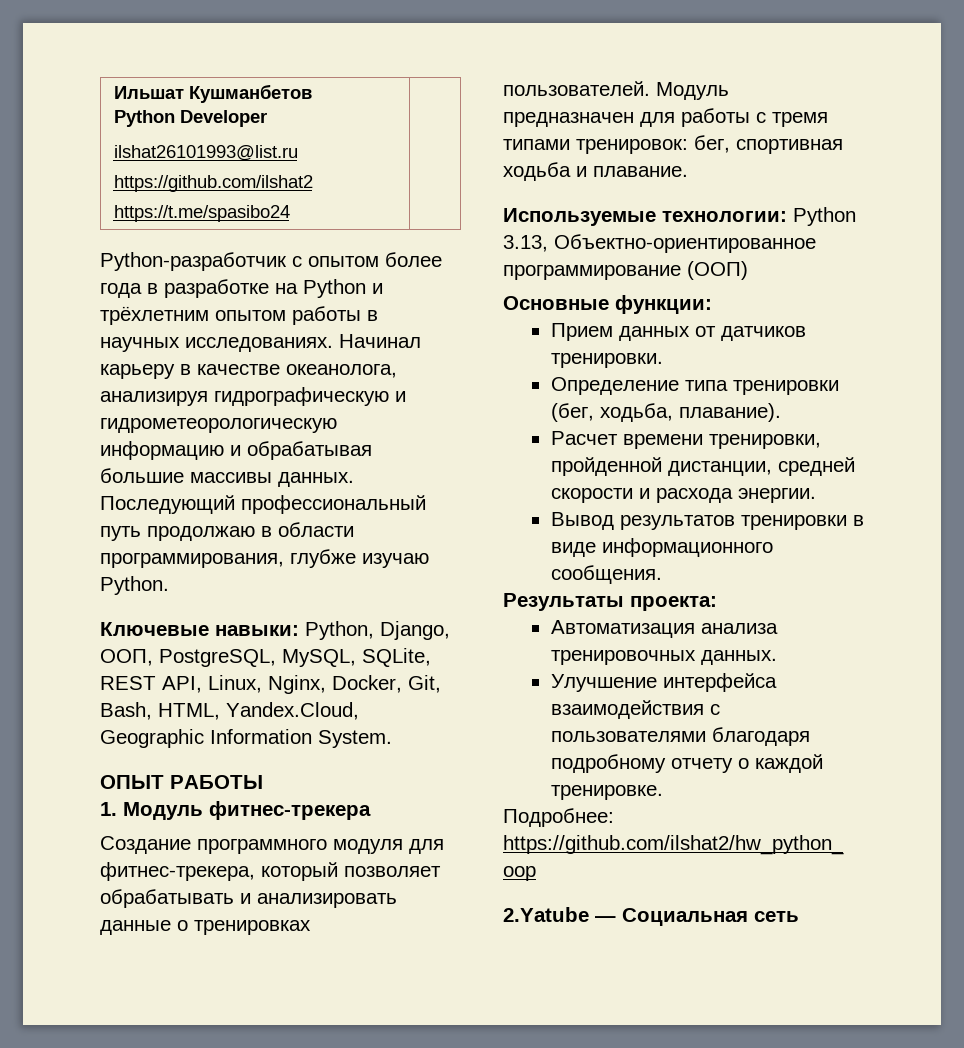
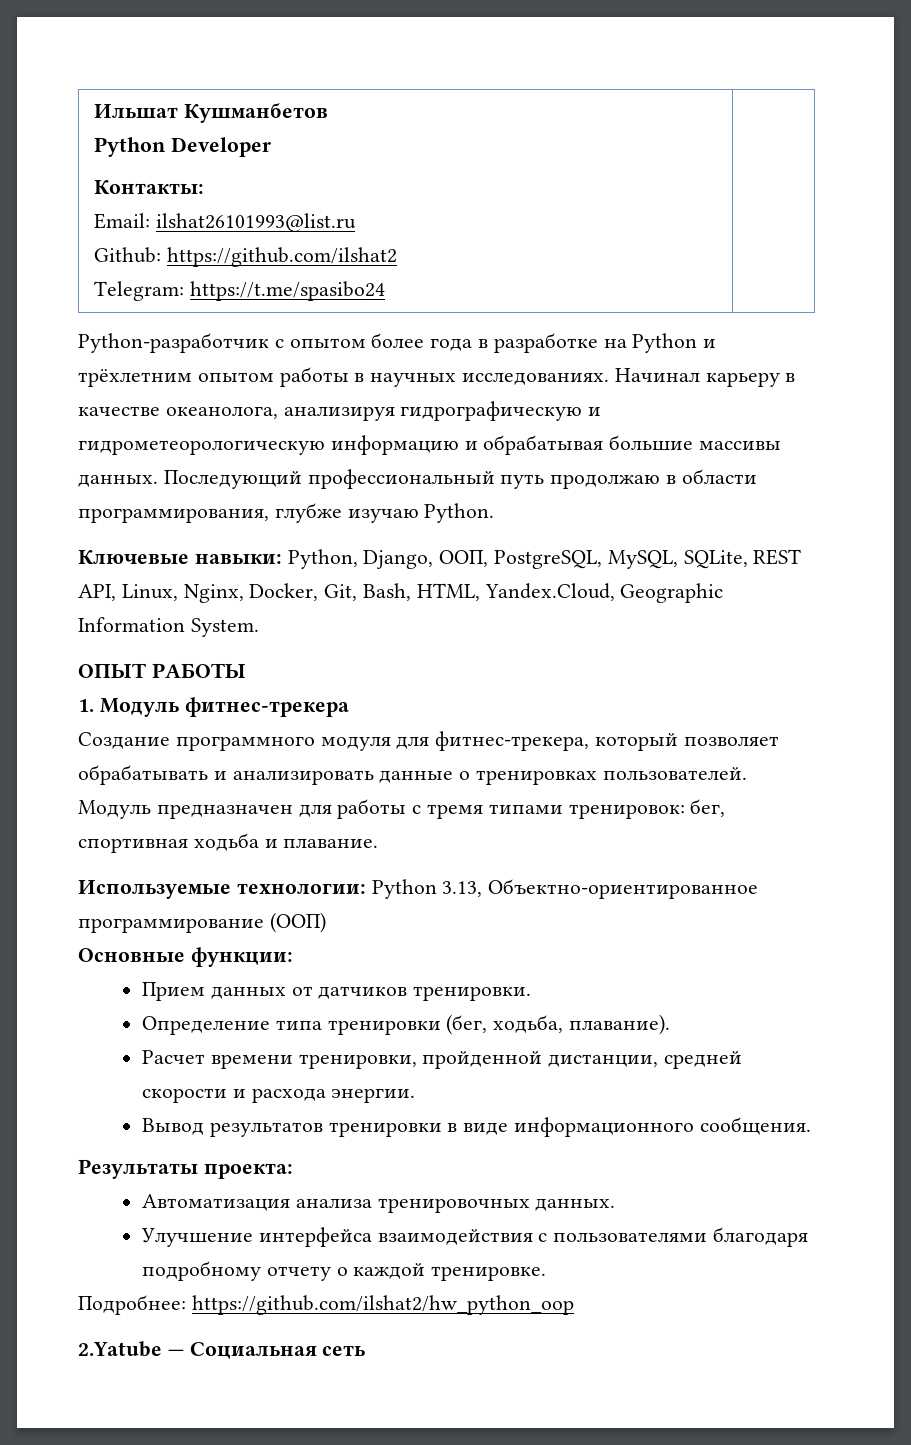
  Ильшат Кушманбетов
  Python Developer
- ilshat26101993@list.ru
- https://github.com/ilshat2
- https://t.me/spasibo24 |
+ Контакты:
+ Email: ilshat26101993@list.ru
+ Github: https://github.com/ilshat2
+ Telegram: https://t.me/spasibo24 |

